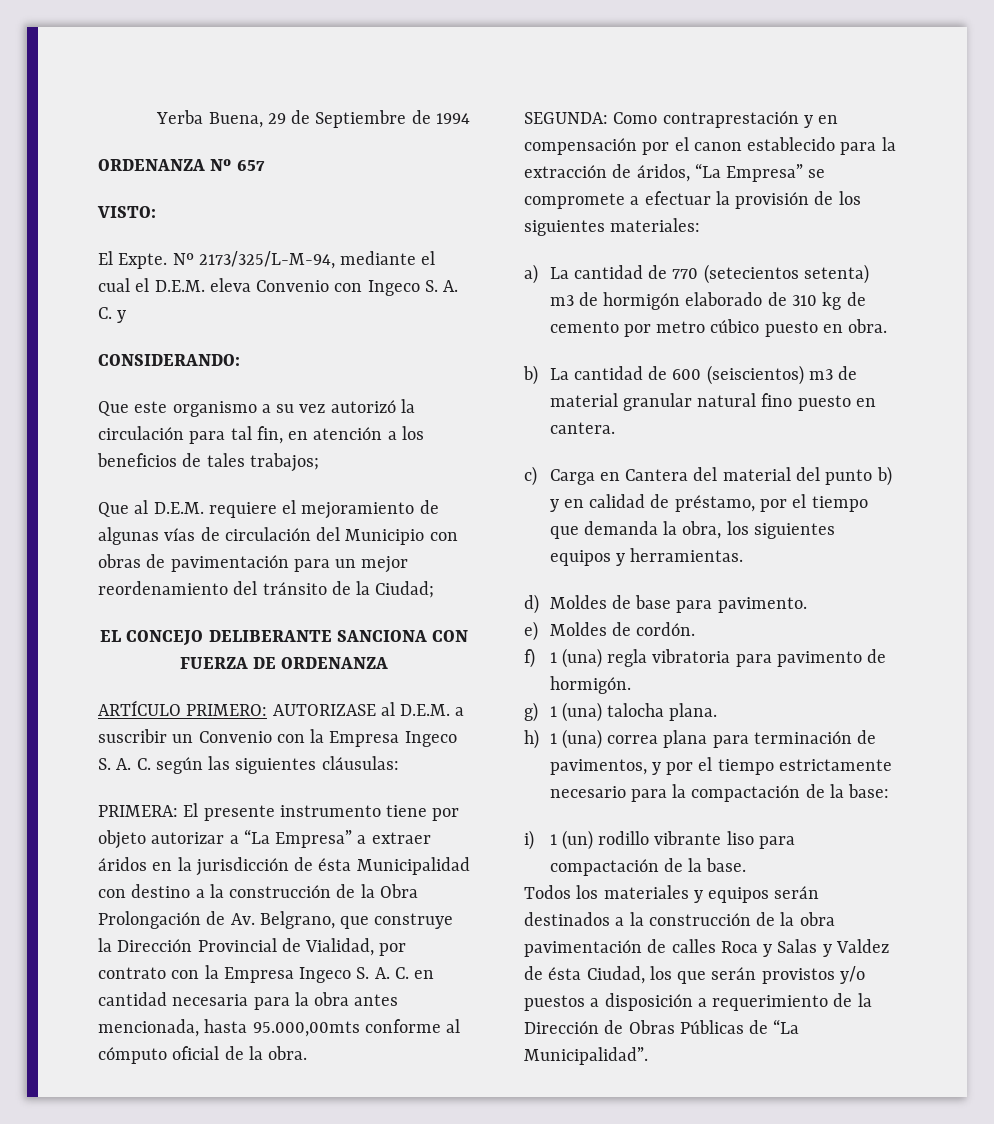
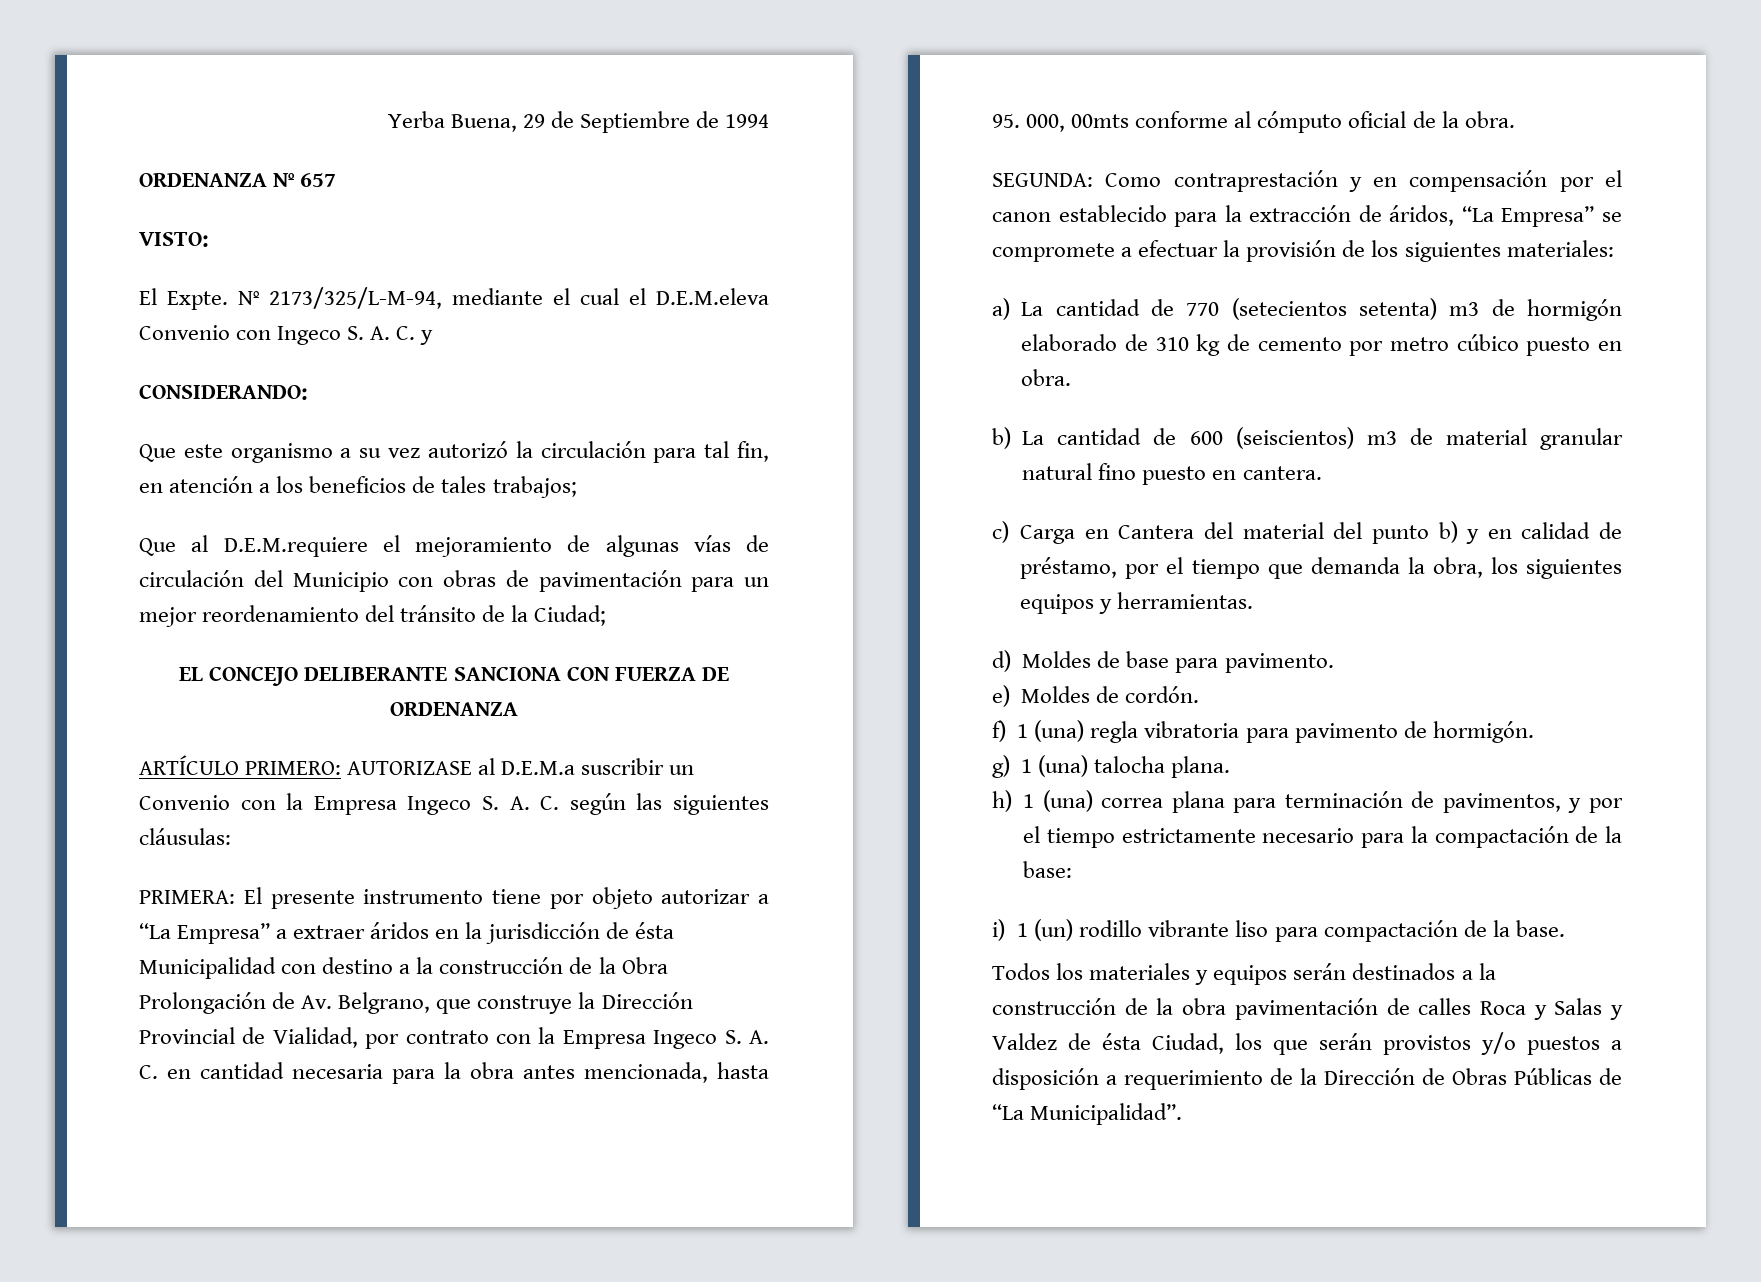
- Nº 2173/325/L-M-94, mediante el cual el D.E.M. eleva Convenio con Ingeco S. A. C. y
+ Nº 2173/325/L-M-94, mediante el cual el D.E.M.eleva Convenio con Ingeco S. A. C. y
- Que al D.E.M. requiere el mejoramiento de algunas vías de circulación del Municipio con obras de pavimentación para un mejor reordenamiento del tránsito de la Ciudad;
+ Que al D.E.M.requiere el mejoramiento de algunas vías de circulación del Municipio con obras de pavimentación para un mejor reordenamiento del tránsito de la Ciudad;
- ARTÍCULO PRIMERO: AUTORIZASE al D.E.M. a suscribir un Convenio con la Empresa Ingeco S. A. C. según las siguientes cláusulas:
+ ARTÍCULO PRIMERO: AUTORIZASE al D.E.M.a suscribir un Convenio con la Empresa Ingeco S. A. C. según las siguientes cláusulas:
- El presente instrumento tiene por objeto autorizar a “La Empresa” a extraer áridos en la jurisdicción de ésta Municipalidad con destino a la construcción de la Obra Prolongación de Av. Belgrano, que construye la Dirección Provincial de Vialidad, por contrato con la Empresa Ingeco S. A. C. en cantidad necesaria para la obra antes mencionada, hasta 95.000,00mts conforme al cómputo oficial de la obra.
+ El presente instrumento tiene por objeto autorizar a “La Empresa” a extraer áridos en la jurisdicción de ésta Municipalidad con destino a la construcción de la Obra Prolongación de Av. Belgrano, que construye la Dirección Provincial de Vialidad, por contrato con la Empresa Ingeco S. A. C. en cantidad necesaria para la obra antes mencionada, hasta 95. 000, 00mts conforme al cómputo oficial de la obra.

